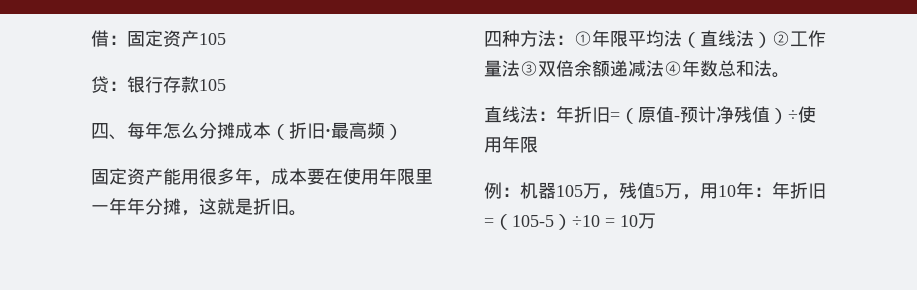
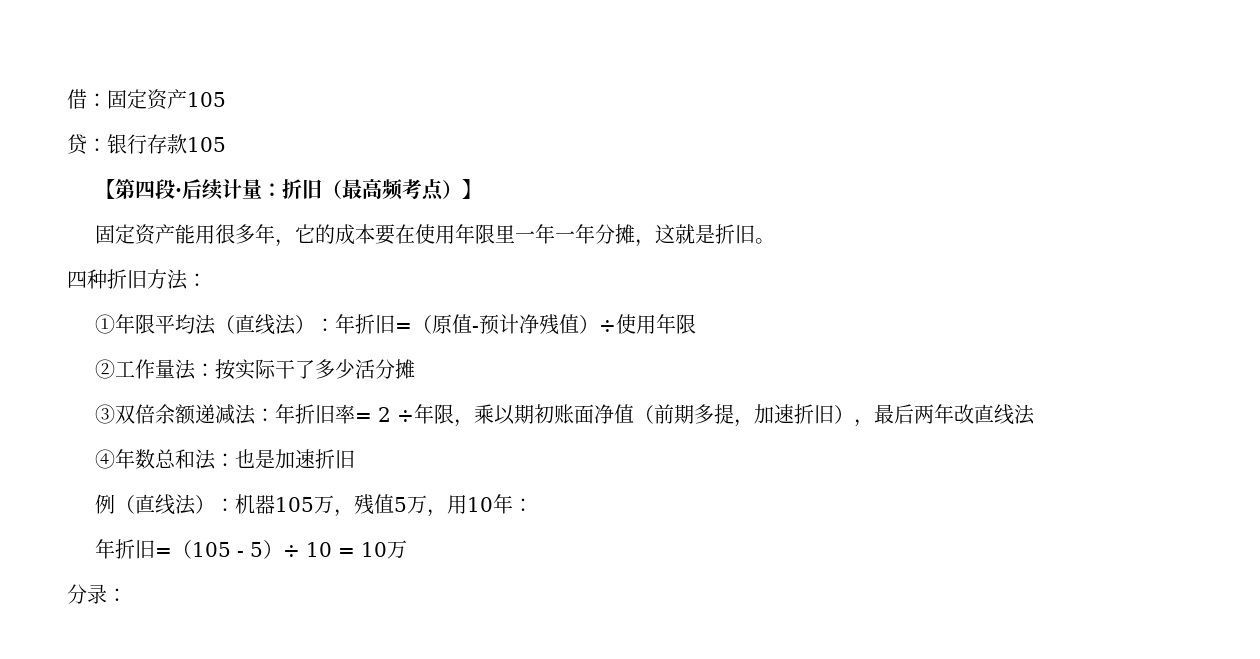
- 四、每年怎么分摊成本（折旧·最高频）
+ 【第四段·后续计量：折旧（最高频考点）】
- 固定资产能用很多年，成本要在使用年限里一年年分摊，这就是折旧。
+ 固定资产能用很多年，它的成本要在使用年限里一年一年分摊，这就是折旧。
- 四种方法：①年限平均法（直线法）②工作量法③双倍余额递减法④年数总和法。
- 直线法：年折旧=（原值-预计净残值）÷使用年限
+ 四种折旧方法：
+ ①年限平均法（直线法）：年折旧=（原值-预计净残值）÷使用年限
- 例：机器105万，残值5万，用10年：年折旧=（105-5）÷10 = 10万
+ ②工作量法：按实际干了多少活分摊
+ ③双倍余额递减法：年折旧率= 2 ÷年限，乘以期初账面净值（前期多提，加速折旧），最后两年改直线法
+ ④年数总和法：也是加速折旧
+ 例（直线法）：机器105万，残值5万，用10年：
+ 年折旧=（105 - 5）÷ 10 = 10万
+ 分录：

